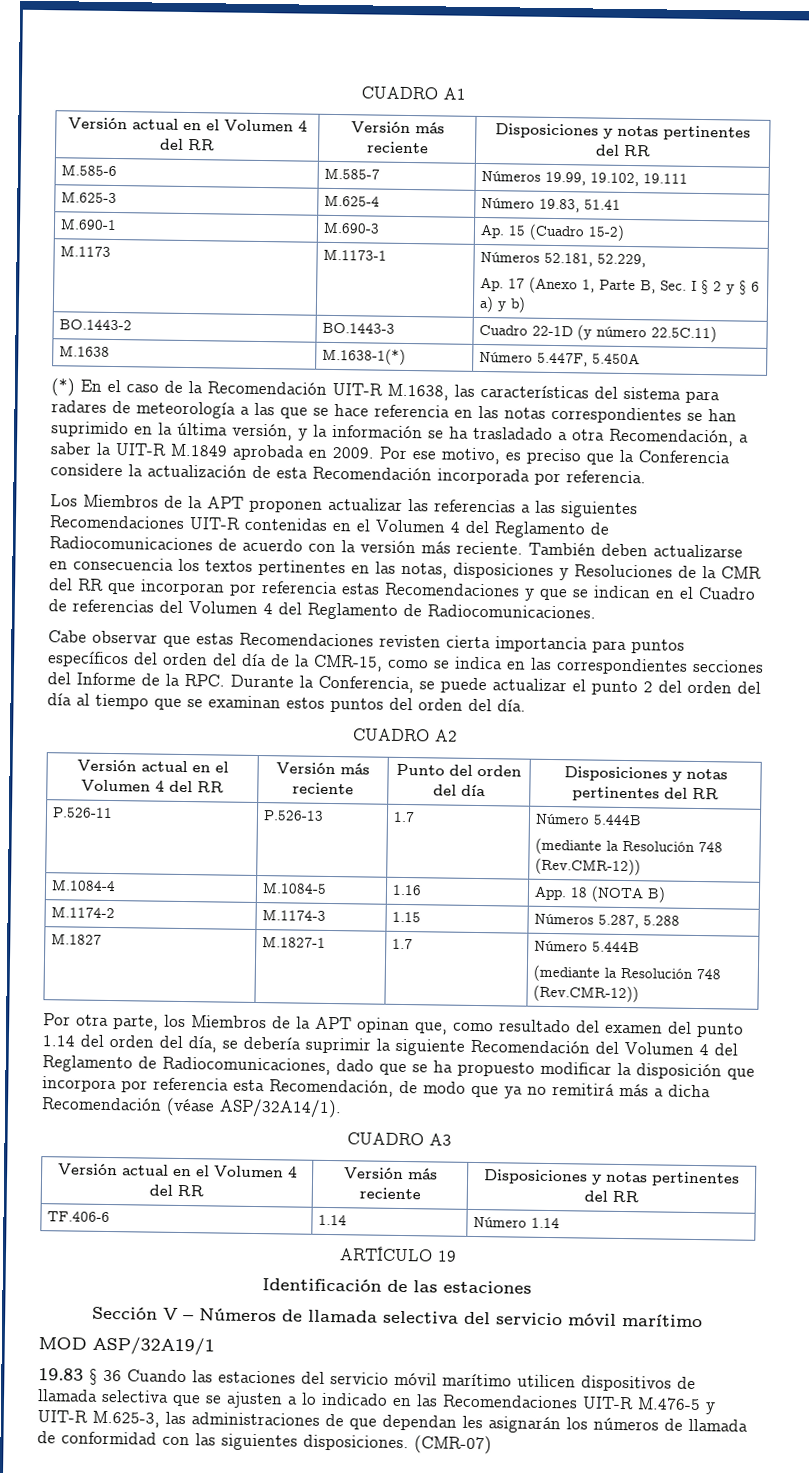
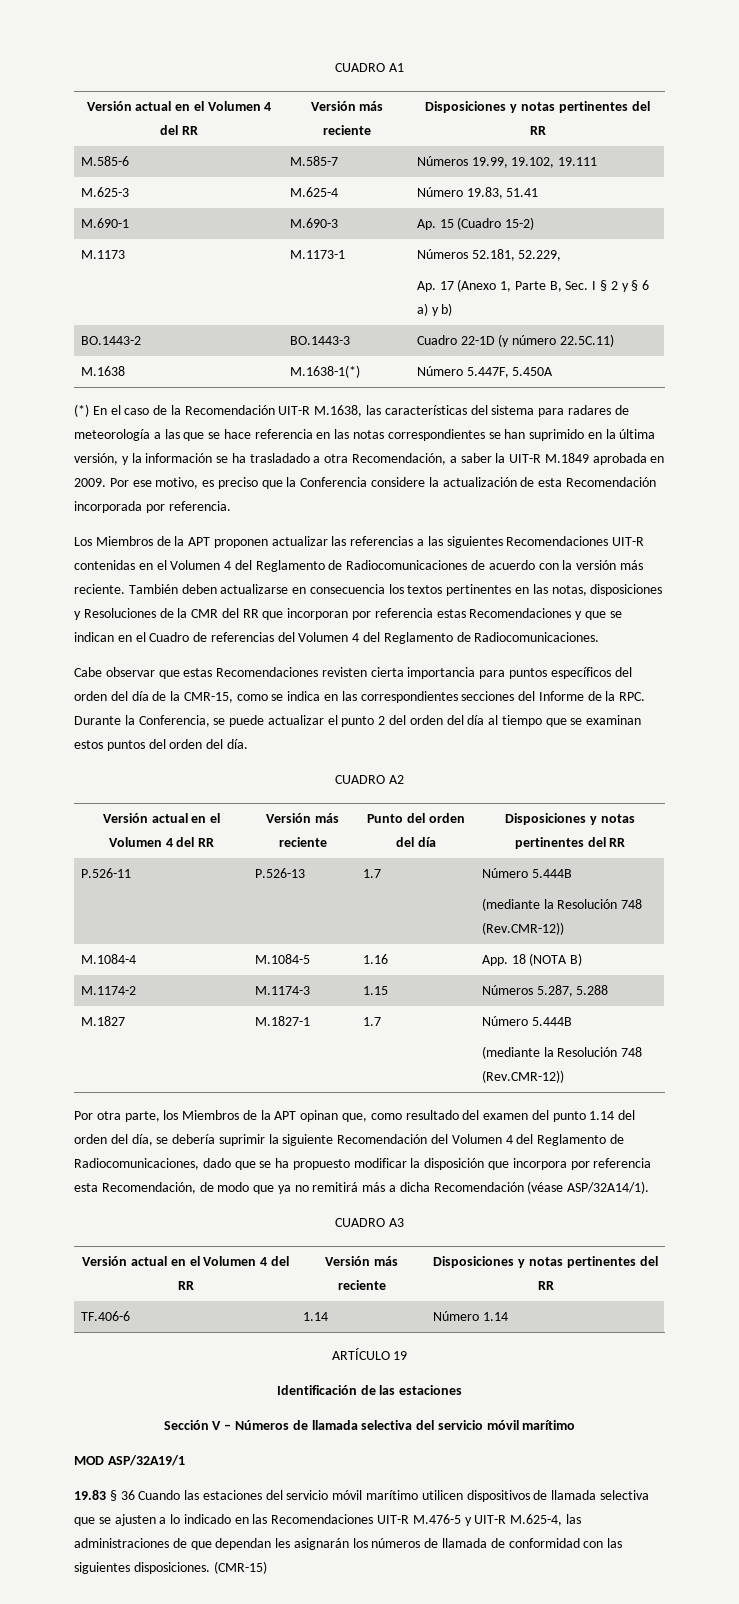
- 19.83 § 36 Cuando las estaciones del servicio móvil marítimo utilicen dispositivos de llamada selectiva que se ajusten a lo indicado en las Recomendaciones UIT-R M.476-5 y UIT-R M.625-3, las administraciones de que dependan les asignarán los números de llamada de conformidad con las siguientes disposiciones.
+ 19.83 § 36 Cuando las estaciones del servicio móvil marítimo utilicen dispositivos de llamada selectiva que se ajusten a lo indicado en las Recomendaciones UIT-R M.476-5 y UIT-R M.625-4, las administraciones de que dependan les asignarán los números de llamada de conformidad con las siguientes disposiciones.
- (CMR-07)
+ (CMR-15)

